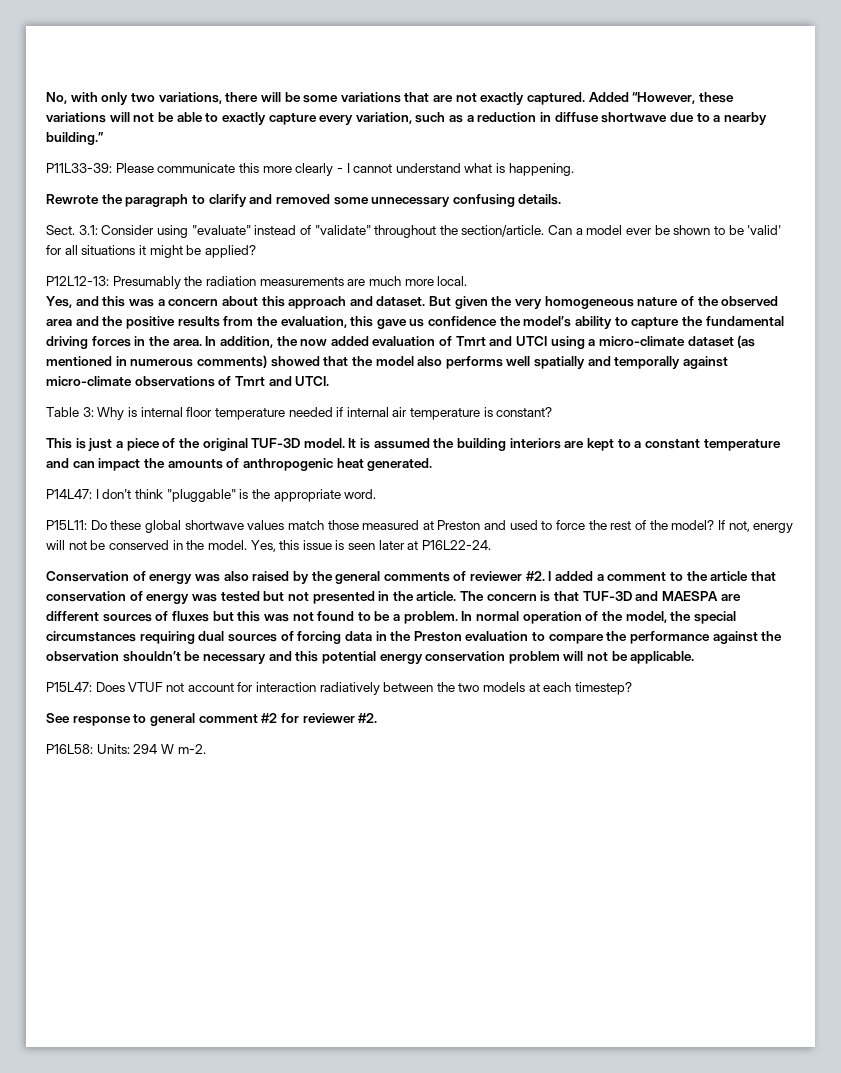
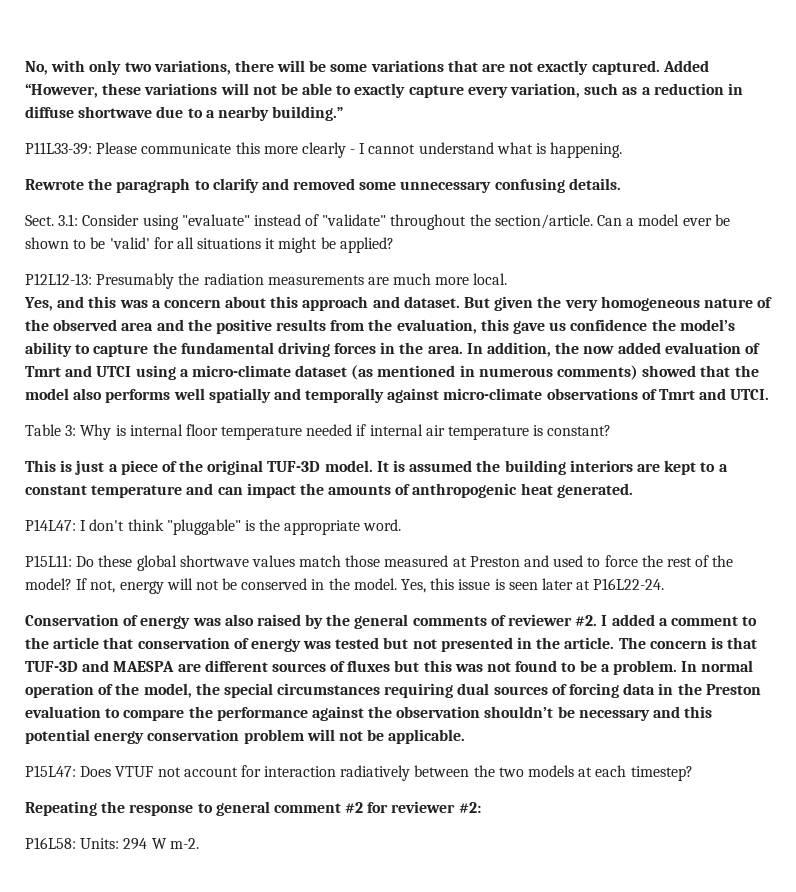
- See response to general comment #2 for reviewer #2.
+ Repeating the response to general comment #2 for reviewer #2:

